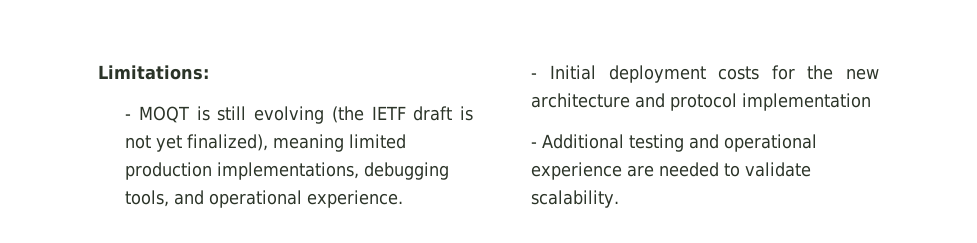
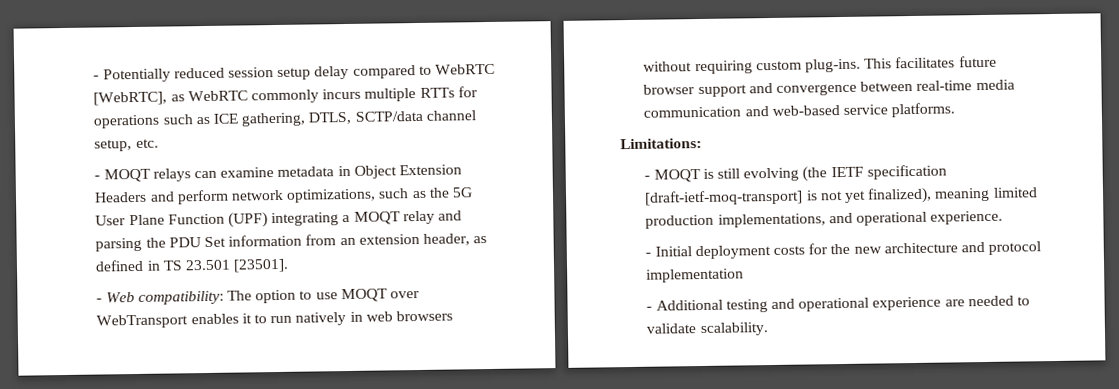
+ - Potentially reduced session setup delay compared to WebRTC [WebRTC], as WebRTC commonly incurs multiple RTTs for operations such as ICE gathering, DTLS, SCTP/data channel setup, etc.
+ - MOQT relays can examine metadata in Object Extension Headers and perform network optimizations, such as the 5G User Plane Function (UPF) integrating a MOQT relay and parsing the PDU Set information from an extension header, as defined in TS 23.501 [23501].
+ - Web compatibility: The option to use MOQT over WebTransport enables it to run natively in web browsers without requiring custom plug-ins. This facilitates future browser support and convergence between real-time media communication and web-based service platforms.
- - MOQT is still evolving (the IETF draft is not yet finalized), meaning limited production implementations, debugging tools, and operational experience.
+ - MOQT is still evolving (the IETF specification [draft-ietf-moq-transport] is not yet finalized), meaning limited production implementations, and operational experience.

